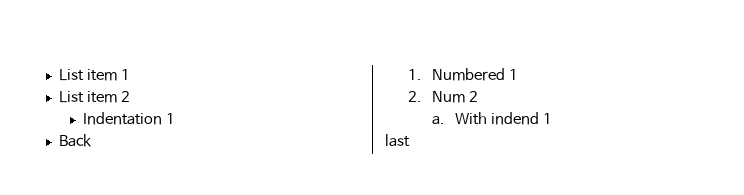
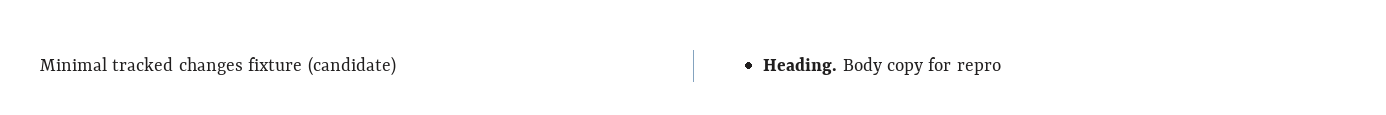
- List item 1
- List item 2
- Indentation 1
- Back
- 1. Numbered 1
- 2. Num 2
- a. With indend 1
- last
+ Minimal tracked changes fixture (candidate)
+ Heading. Body copy for repro

